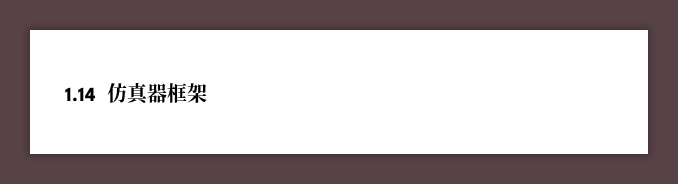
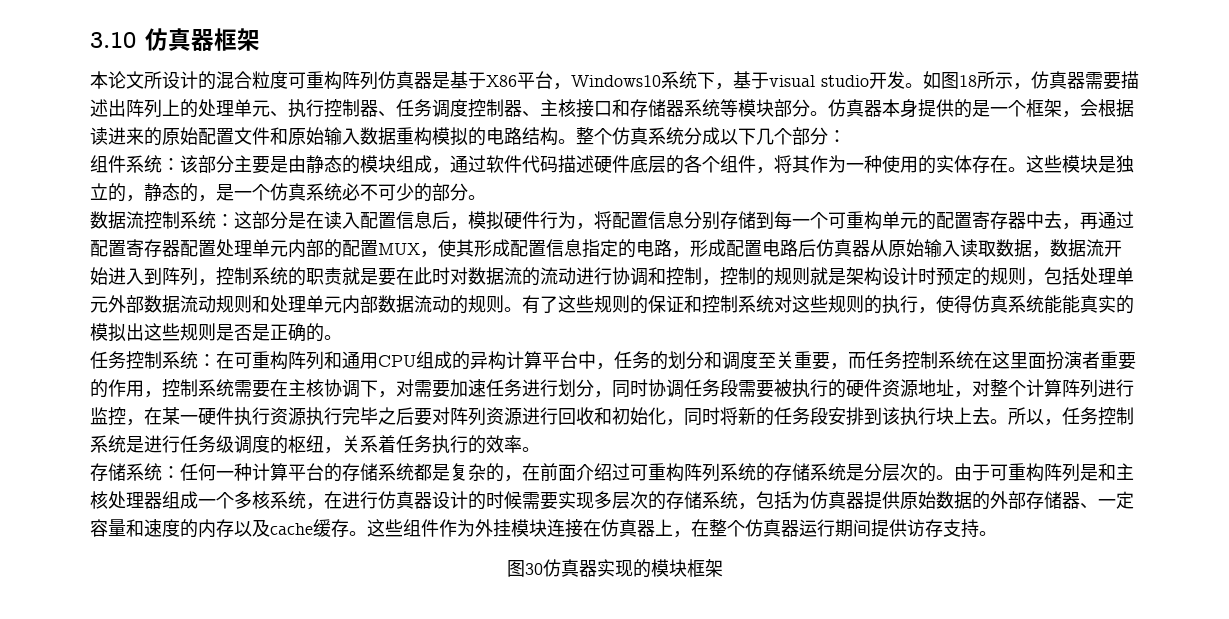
- 1.14仿真器框架
+ 3.10仿真器框架
+ 本论文所设计的混合粒度可重构阵列仿真器是基于X86平台，Windows10系统下，基于visual studio开发。如图18所示，仿真器需要描述出阵列上的处理单元、执行控制器、任务调度控制器、主核接口和存储器系统等模块部分。仿真器本身提供的是一个框架，会根据读进来的原始配置文件和原始输入数据重构模拟的电路结构。整个仿真系统分成以下几个部分：
+ 组件系统：该部分主要是由静态的模块组成，通过软件代码描述硬件底层的各个组件，将其作为一种使用的实体存在。这些模块是独立的，静态的，是一个仿真系统必不可少的部分。
+ 数据流控制系统：这部分是在读入配置信息后，模拟硬件行为，将配置信息分别存储到每一个可重构单元的配置寄存器中去，再通过配置寄存器配置处理单元内部的配置MUX，使其形成配置信息指定的电路，形成配置电路后仿真器从原始输入读取数据，数据流开始进入到阵列，控制系统的职责就是要在此时对数据流的流动进行协调和控制，控制的规则就是架构设计时预定的规则，包括处理单元外部数据流动规则和处理单元内部数据流动的规则。有了这些规则的保证和控制系统对这些规则的执行，使得仿真系统能能真实的模拟出这些规则是否是正确的。
+ 任务控制系统：在可重构阵列和通用CPU组成的异构计算平台中，任务的划分和调度至关重要，而任务控制系统在这里面扮演者重要的作用，控制系统需要在主核协调下，对需要加速任务进行划分，同时协调任务段需要被执行的硬件资源地址，对整个计算阵列进行监控，在某一硬件执行资源执行完毕之后要对阵列资源进行回收和初始化，同时将新的任务段安排到该执行块上去。所以，任务控制系统是进行任务级调度的枢纽，关系着任务执行的效率。
+ 存储系统：任何一种计算平台的存储系统都是复杂的，在前面介绍过可重构阵列系统的存储系统是分层次的。由于可重构阵列是和主核处理器组成一个多核系统，在进行仿真器设计的时候需要实现多层次的存储系统，包括为仿真器提供原始数据的外部存储器、一定容量和速度的内存以及cache缓存。这些组件作为外挂模块连接在仿真器上，在整个仿真器运行期间提供访存支持。
+ 图30仿真器实现的模块框架

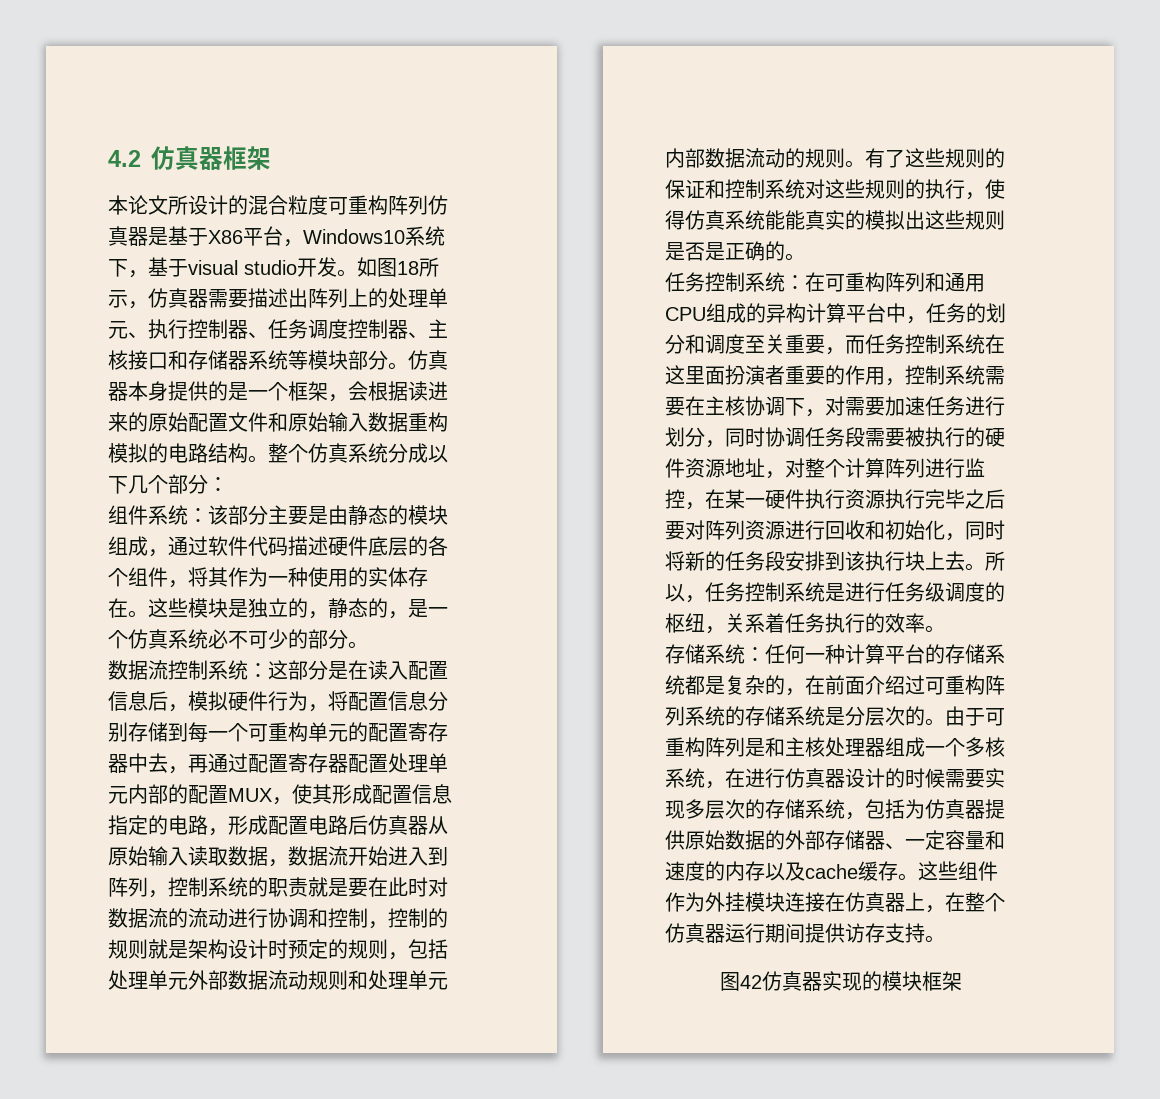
- 3.10仿真器框架
+ 4.2仿真器框架
- 图30仿真器实现的模块框架
+ 图42仿真器实现的模块框架

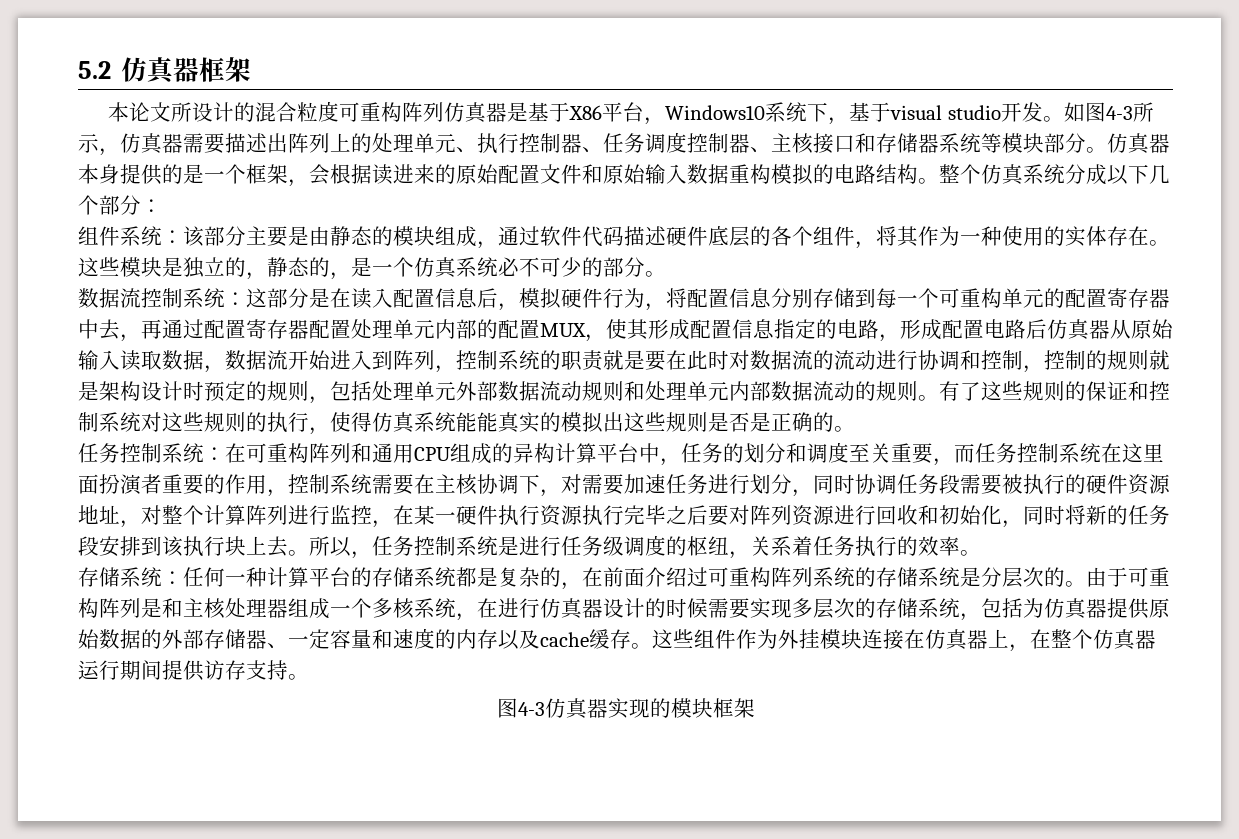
- 4.2仿真器框架
+ 5.2仿真器框架
- 如图18所示，仿真器需要描述出阵列上的处理单元、执行控制器、任务调度控制器、主核接口和存储器系统等模块部分。
+ 如图4-3所示，仿真器需要描述出阵列上的处理单元、执行控制器、任务调度控制器、主核接口和存储器系统等模块部分。
- 图42仿真器实现的模块框架
+ 图4-3仿真器实现的模块框架

